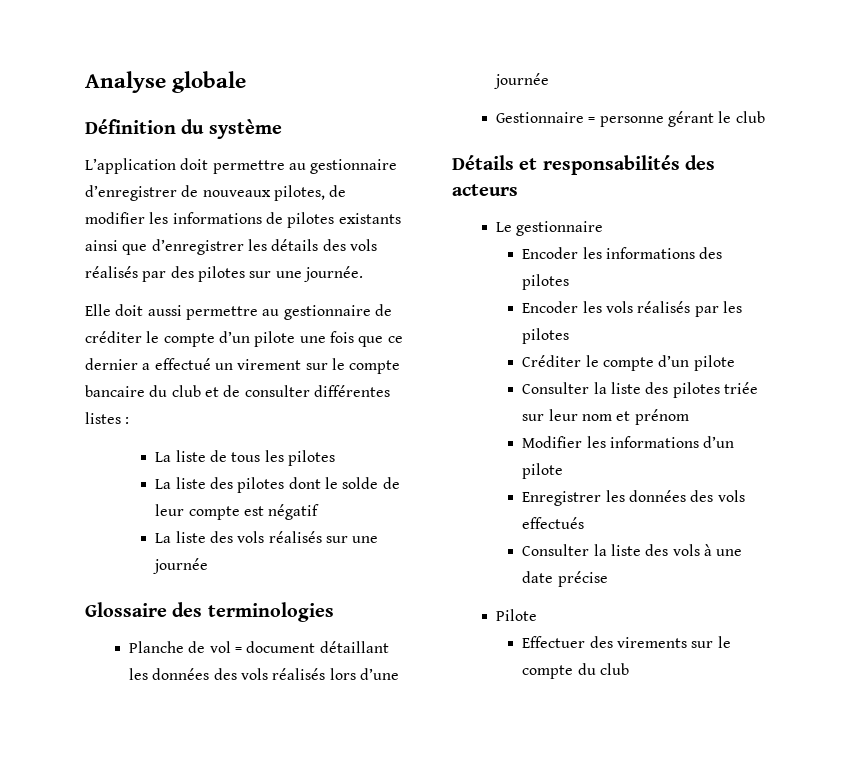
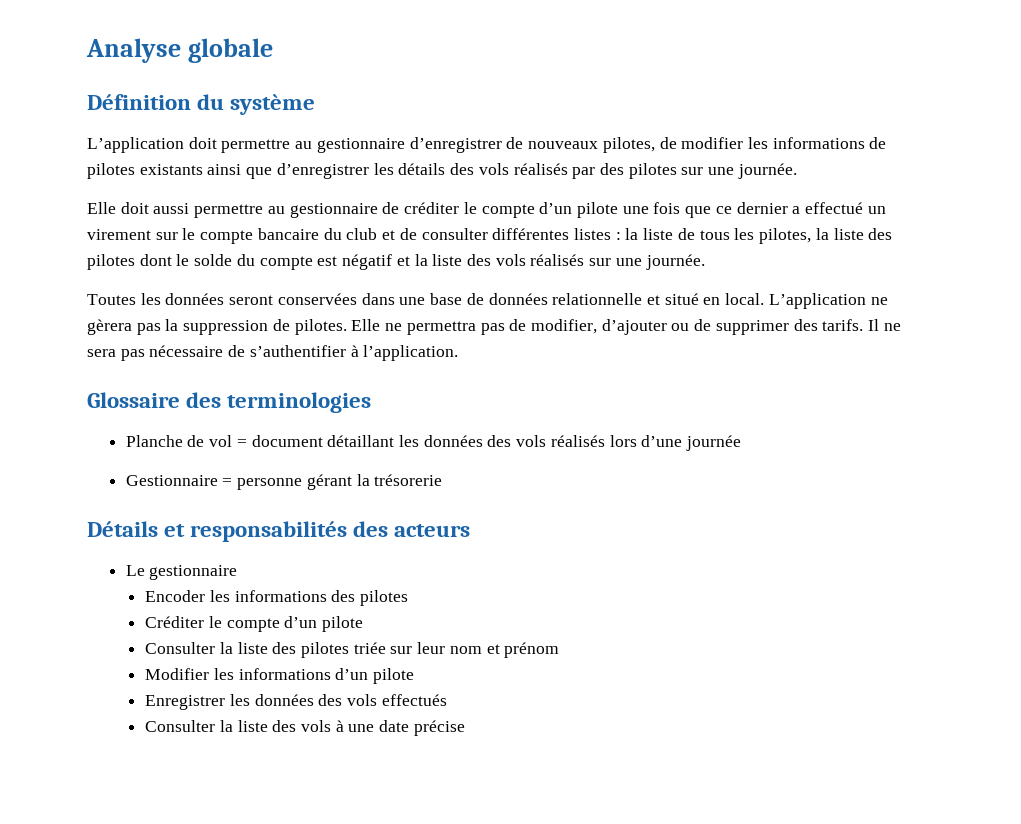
- Elle doit aussi permettre au gestionnaire de créditer le compte d’un pilote une fois que ce dernier a effectué un virement sur le compte bancaire du club et de consulter différentes listes :
- La liste de tous les pilotes
- La liste des pilotes dont le solde de leur compte est négatif
- La liste des vols réalisés sur une journée
+ Elle doit aussi permettre au gestionnaire de créditer le compte d’un pilote une fois que ce dernier a effectué un virement sur le compte bancaire du club et de consulter différentes listes : la liste de tous les pilotes, la liste des pilotes dont le solde du compte est négatif et la liste des vols réalisés sur une journée.
+ Toutes les données seront conservées dans une base de données relationnelle et situé en local. L’application ne gèrera pas la suppression de pilotes. Elle ne permettra pas de modifier, d’ajouter ou de supprimer des tarifs. Il ne sera pas nécessaire de s’authentifier à l’application.
- Gestionnaire = personne gérant le club
+ Gestionnaire = personne gérant la trésorerie
- Encoder les vols réalisés par les pilotes
- Pilote
- Effectuer des virements sur le compte du club

